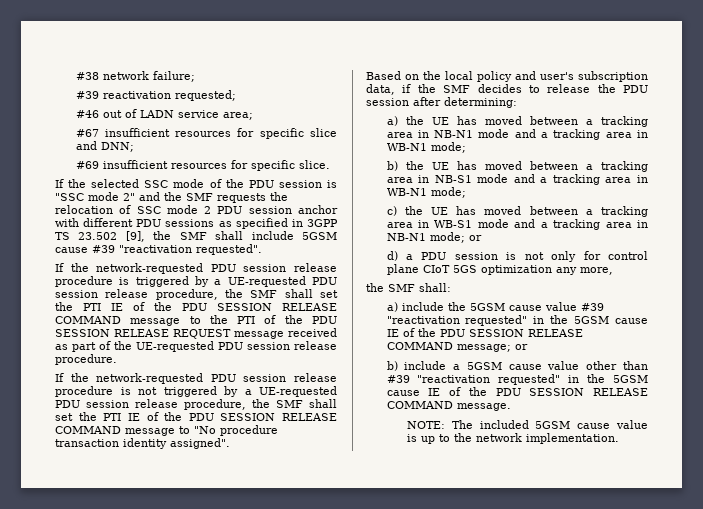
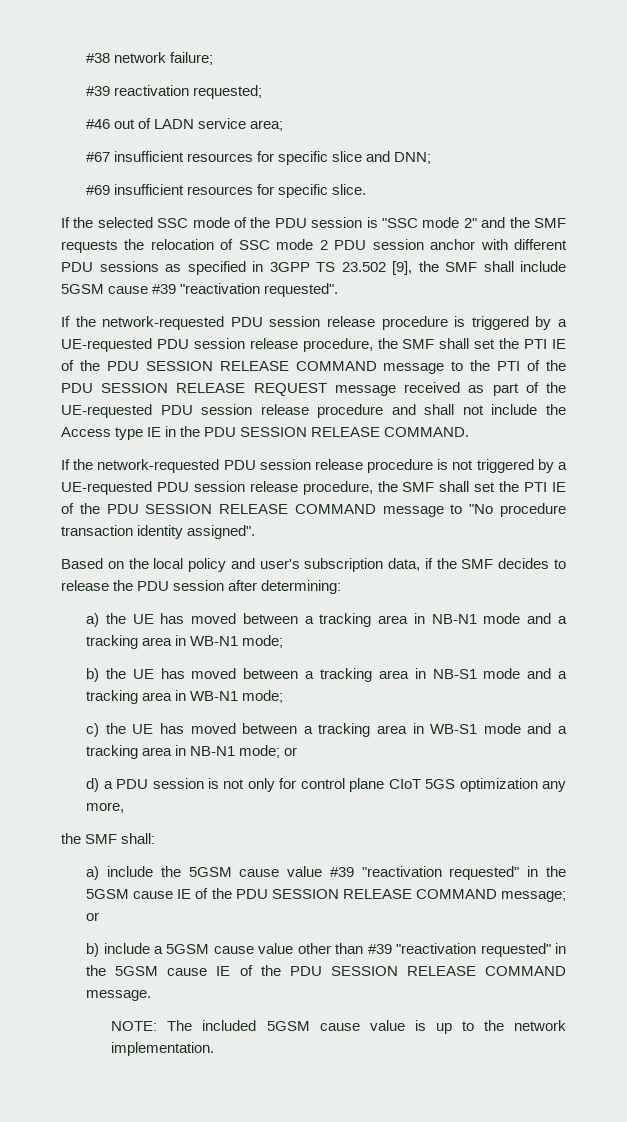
- If the network-requested PDU session release procedure is triggered by a UE-requested PDU session release procedure, the SMF shall set the PTI IE of the PDU SESSION RELEASE COMMAND message to the PTI of the PDU SESSION RELEASE REQUEST message received as part of the UE-requested PDU session release procedure.
+ If the network-requested PDU session release procedure is triggered by a UE-requested PDU session release procedure, the SMF shall set the PTI IE of the PDU SESSION RELEASE COMMAND message to the PTI of the PDU SESSION RELEASE REQUEST message received as part of the UE-requested PDU session release procedure and shall not include the Access type IE in the PDU SESSION RELEASE COMMAND.

